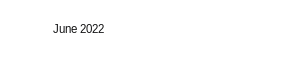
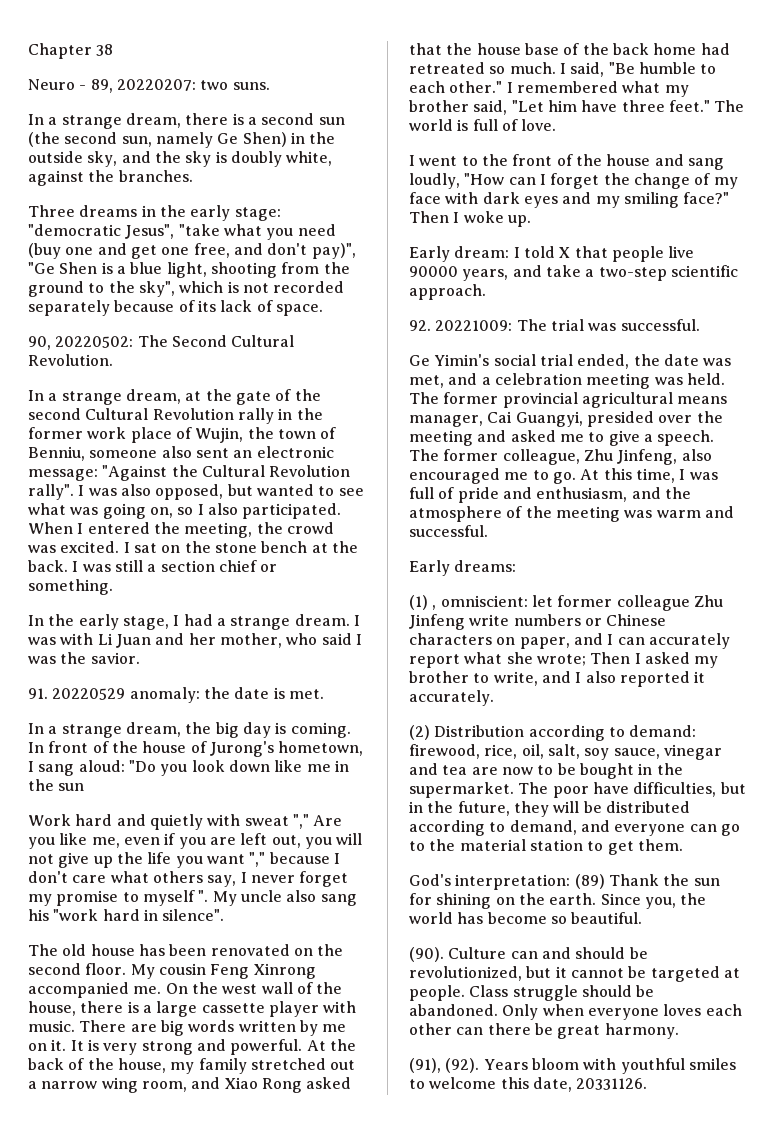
- June 2022
+ Chapter 38
+ Neuro - 89, 20220207: two suns.
+ In a strange dream, there is a second sun (the second sun, namely Ge Shen) in the outside sky, and the sky is doubly white, against the branches.
+ Three dreams in the early stage: "democratic Jesus", "take what you need (buy one and get one free, and don't pay)", "Ge Shen is a blue light, shooting from the ground to the sky", which is not recorded separately because of its lack of space.
+ 90, 20220502: The Second Cultural Revolution.
+ In a strange dream, at the gate of the second Cultural Revolution rally in the former work place of Wujin, the town of Benniu, someone also sent an electronic message: "Against the Cultural Revolution rally". I was also opposed, but wanted to see what was going on, so I also participated. When I entered the meeting, the crowd was excited. I sat on the stone bench at the back. I was still a section chief or something.
+ In the early stage, I had a strange dream. I was with Li Juan and her mother, who said I was the savior.
+ 91. 20220529 anomaly: the date is met.
+ In a strange dream, the big day is coming. In front of the house of Jurong's hometown, I sang aloud: "Do you look down like me in the sun
+ Work hard and quietly with sweat "," Are you like me, even if you are left out, you will not give up the life you want "," because I don't care what others say, I never forget my promise to myself ". My uncle also sang his "work hard in silence".
+ The old house has been renovated on the second floor. My cousin Feng Xinrong accompanied me. On the west wall of the house, there is a large cassette player with music. There are big words written by me on it. It is very strong and powerful. At the back of the house, my family stretched out a narrow wing room, and Xiao Rong asked that the house base of the back home had retreated so much. I said, "Be humble to each other." I remembered what my brother said, "Let him have three feet." The world is full of love.
+ I went to the front of the house and sang loudly, "How can I forget the change of my face with dark eyes and my smiling face?" Then I woke up.
+ Early dream: I told X that people live 90000 years, and take a two-step scientific approach.
+ 92. 20221009: The trial was successful.
+ Ge Yimin's social trial ended, the date was met, and a celebration meeting was held. The former provincial agricultural means manager, Cai Guangyi, presided over the meeting and asked me to give a speech. The former colleague, Zhu Jinfeng, also encouraged me to go. At this time, I was full of pride and enthusiasm, and the atmosphere of the meeting was warm and successful.
+ Early dreams:
+ (1) , omniscient: let former colleague Zhu Jinfeng write numbers or Chinese characters on paper, and I can accurately report what she wrote; Then I asked my brother to write, and I also reported it accurately.
+ (2) Distribution according to demand: firewood, rice, oil, salt, soy sauce, vinegar and tea are now to be bought in the supermarket. The poor have difficulties, but in the future, they will be distributed according to demand, and everyone can go to the material station to get them.
+ God's interpretation: (89) Thank the sun for shining on the earth. Since you, the world has become so beautiful.
+ (90). Culture can and should be revolutionized, but it cannot be targeted at people. Class struggle should be abandoned. Only when everyone loves each other can there be great harmony.
+ (91), (92). Years bloom with youthful smiles to welcome this date, 20331126.

